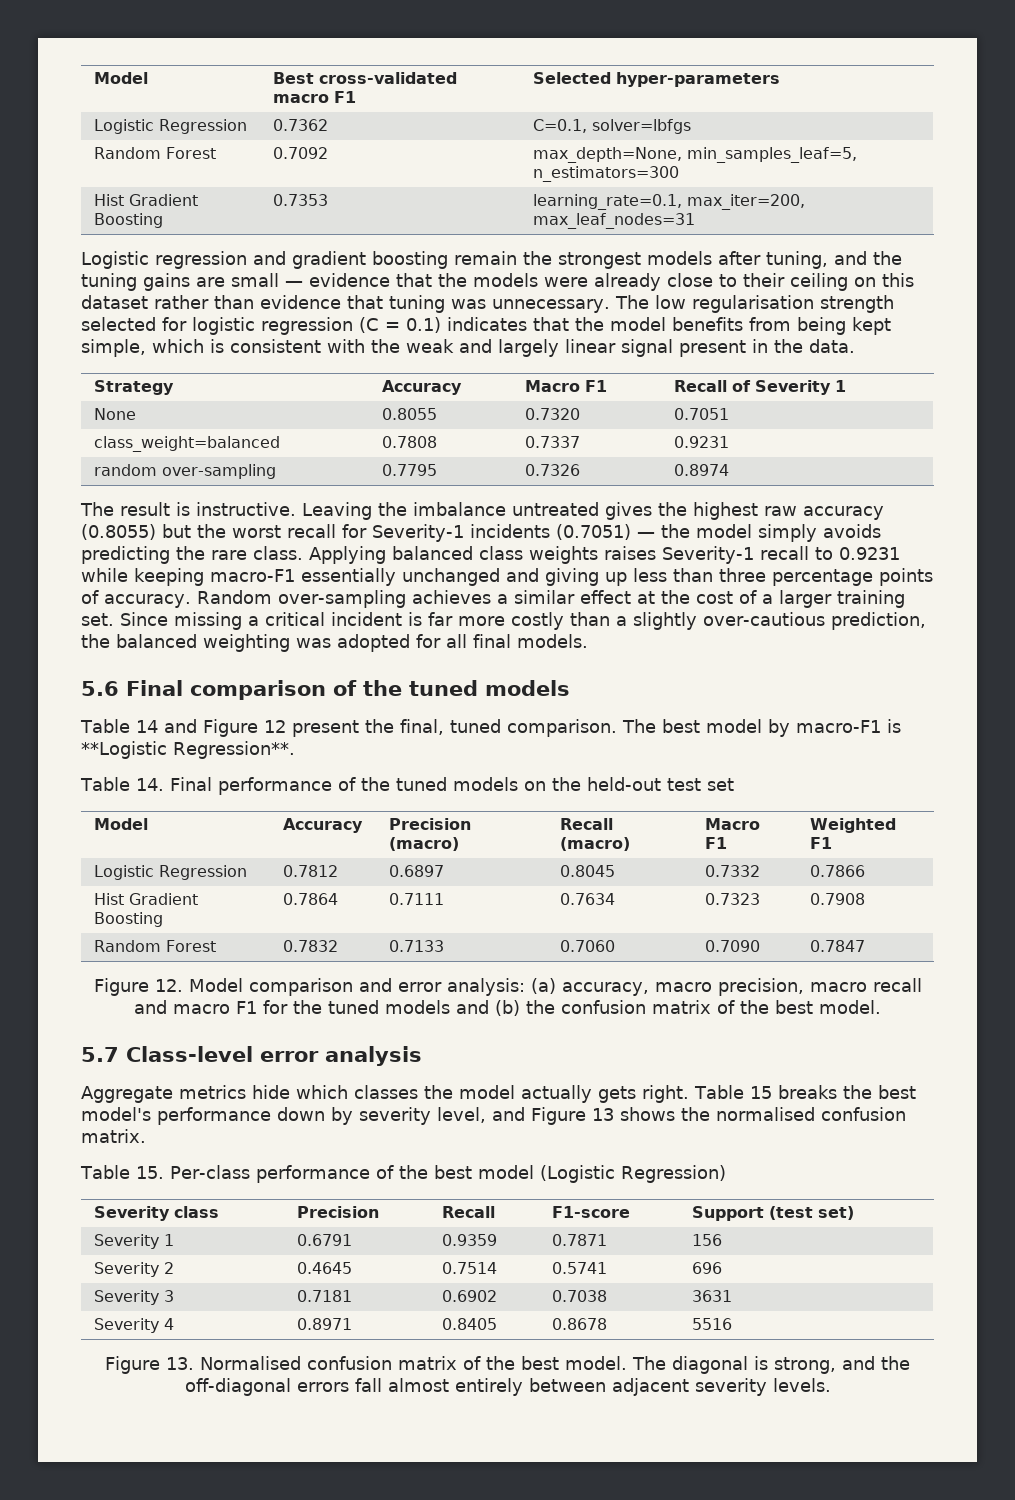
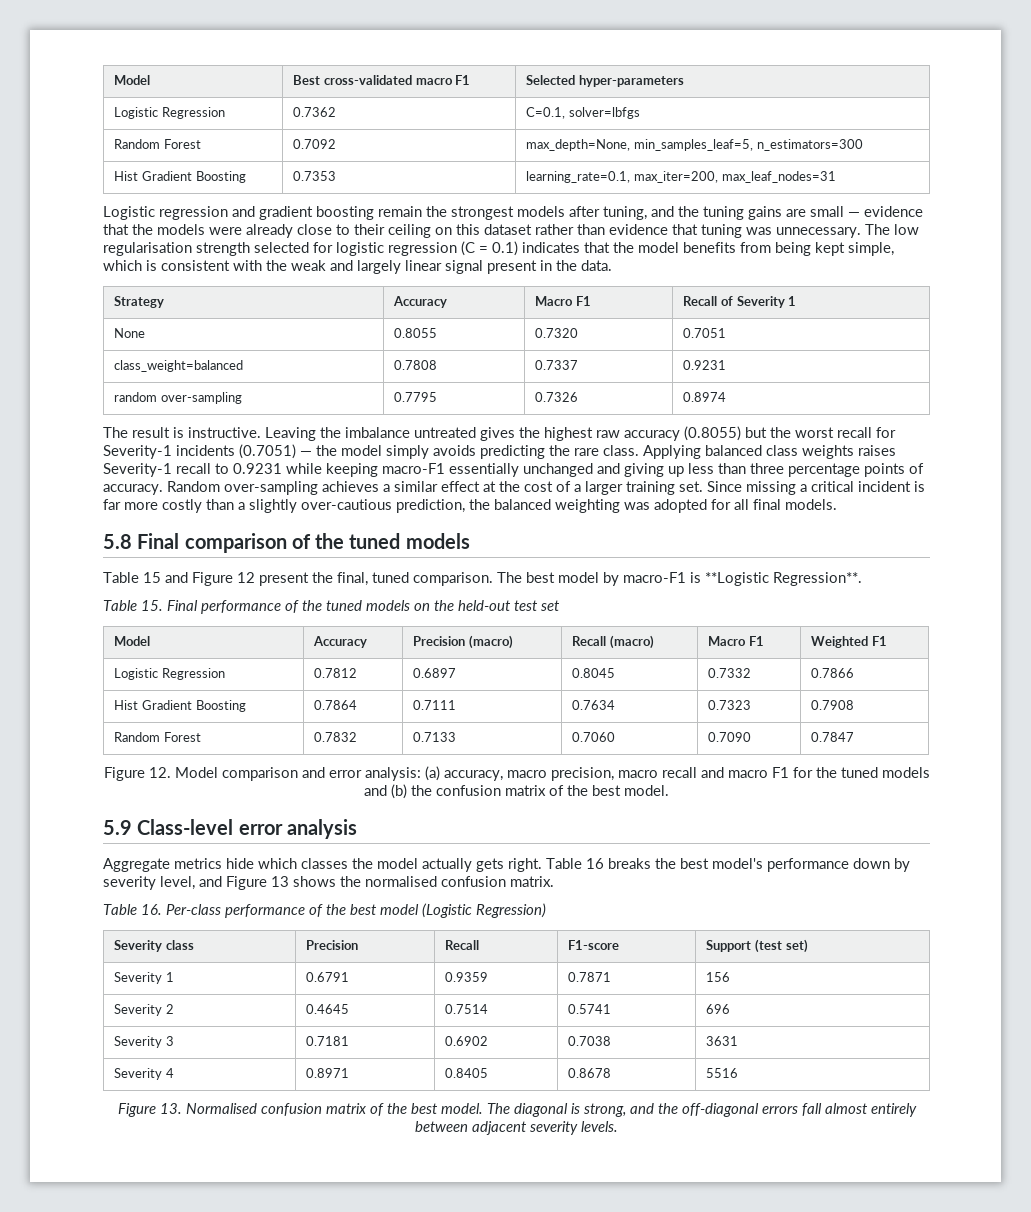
- 5.6 Final comparison of the tuned models
+ 5.8 Final comparison of the tuned models
- Table 14 and Figure 12 present the final, tuned comparison.
+ Table 15 and Figure 12 present the final, tuned comparison.
- Table 14. Final performance of the tuned models on the held-out test set
+ Table 15. Final performance of the tuned models on the held-out test set
- 5.7 Class-level error analysis
+ 5.9 Class-level error analysis
- Table 15 breaks the best model's performance down by severity level, and Figure 13 shows the normalised confusion matrix.
+ Table 16 breaks the best model's performance down by severity level, and Figure 13 shows the normalised confusion matrix.
- Table 15. Per-class performance of the best model (Logistic Regression)
+ Table 16. Per-class performance of the best model (Logistic Regression)

